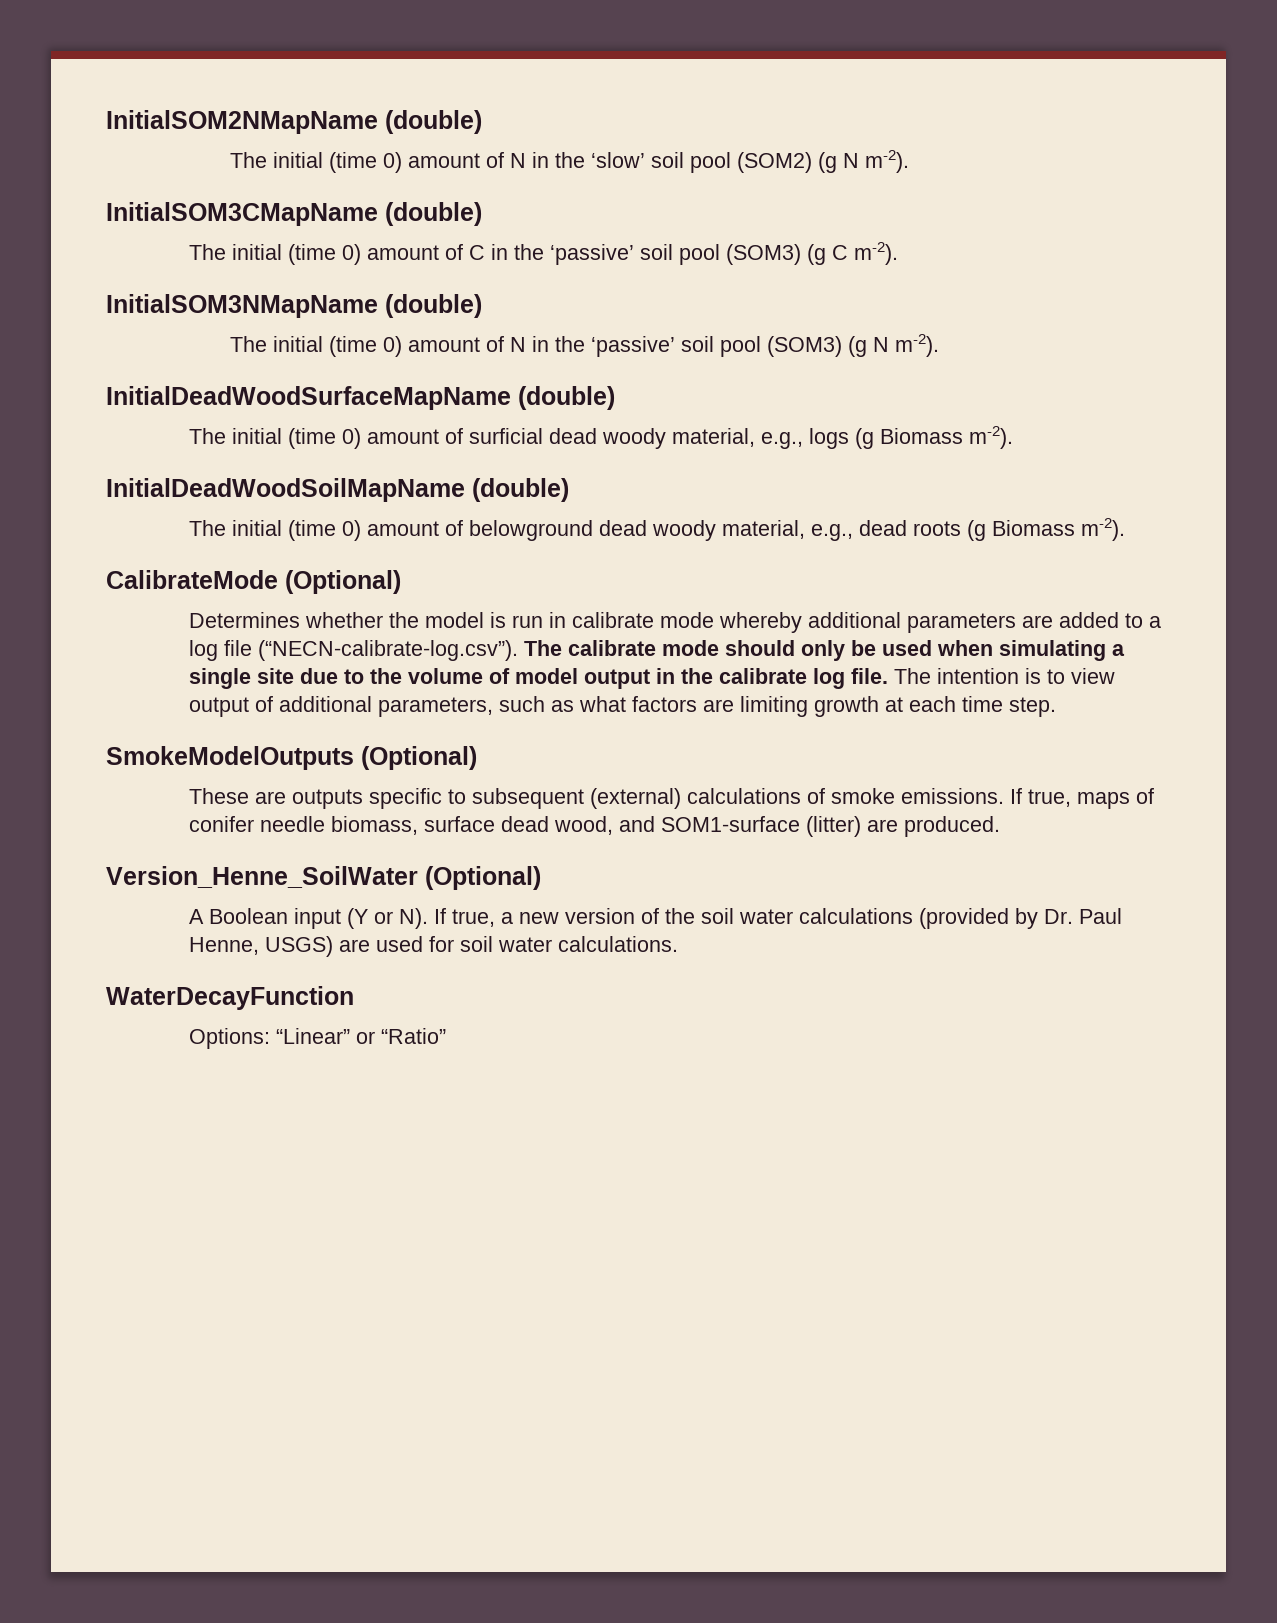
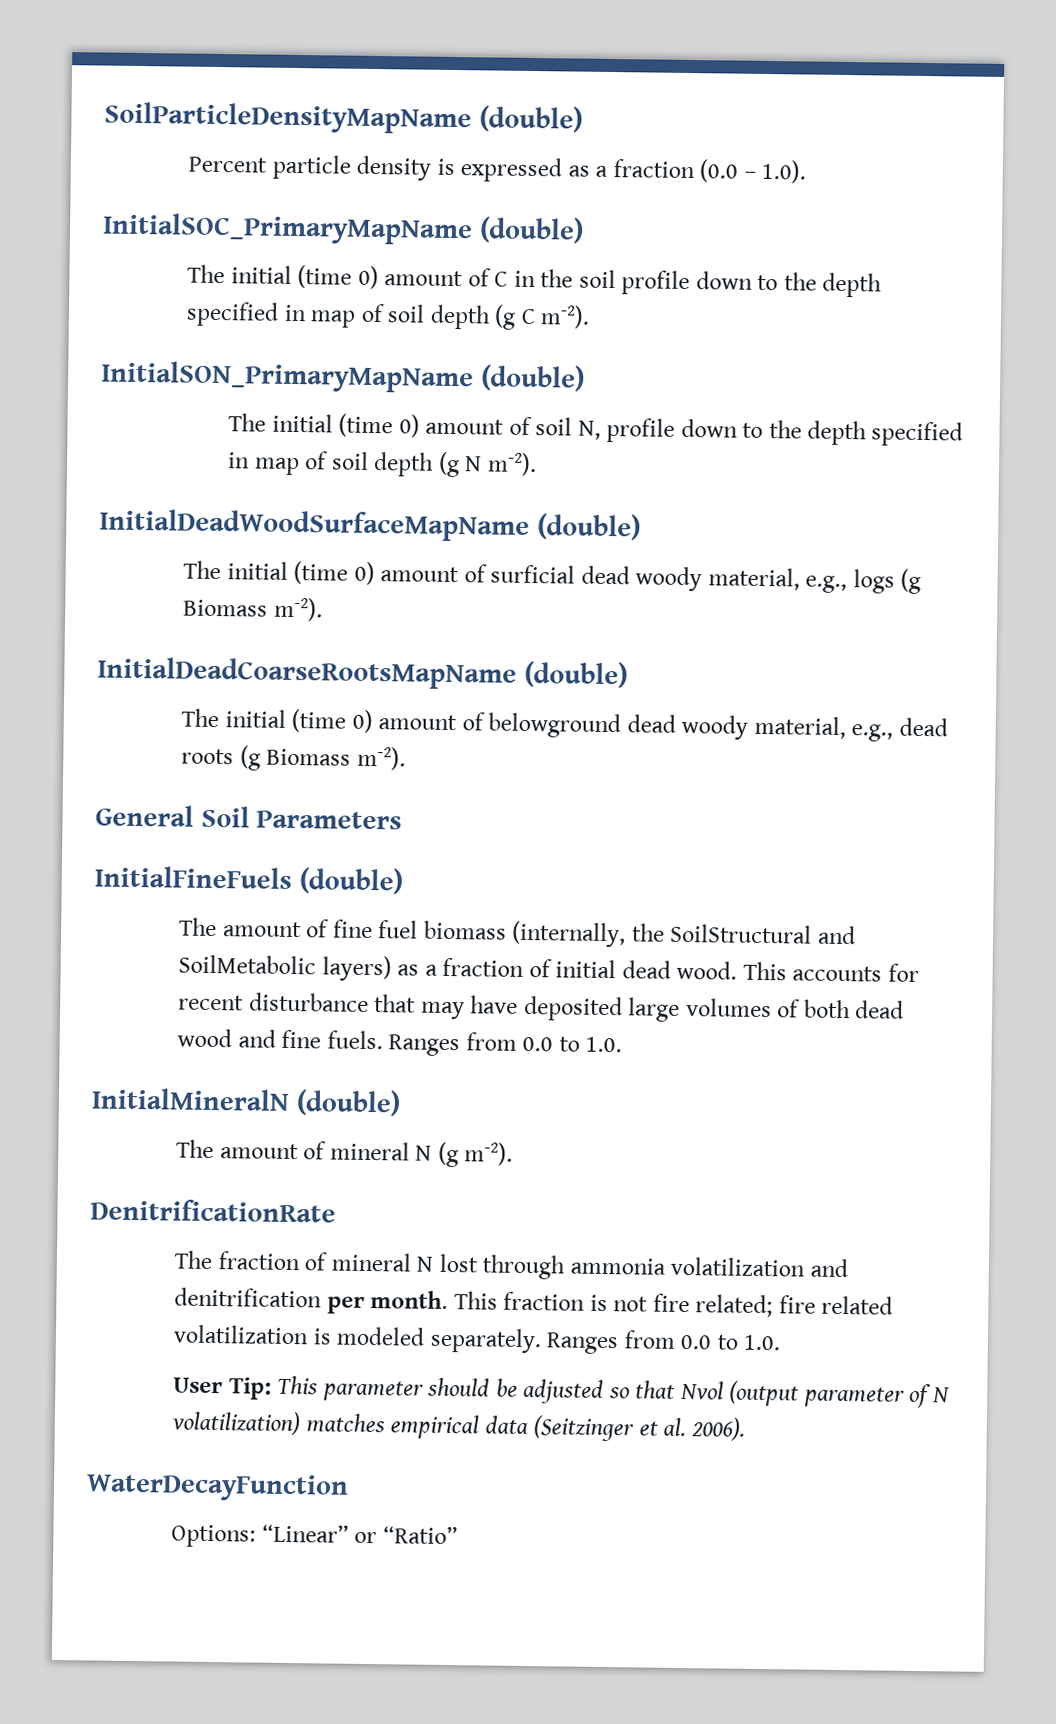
- InitialSOM2NMapName (double)
- The initial (time 0) amount of N in the ‘slow’ soil pool (SOM2) (g N m-2).
- InitialSOM3CMapName (double)
+ SoilParticleDensityMapName (double)
+ Percent particle density is expressed as a fraction (0.0 – 1.0).
+ InitialSOC_PrimaryMapName (double)
- The initial (time 0) amount of C in the ‘passive’ soil pool (SOM3) (g C m-2).
+ The initial (time 0) amount of C in the soil profile down to the depth specified in map of soil depth (g C m-2).
- InitialSOM3NMapName (double)
- The initial (time 0) amount of N in the ‘passive’ soil pool (SOM3) (g N m-2).
+ InitialSON_PrimaryMapName (double)
+ The initial (time 0) amount of soil N, profile down to the depth specified in map of soil depth (g N m-2).
- InitialDeadWoodSoilMapName (double)
+ InitialDeadCoarseRootsMapName (double)
- CalibrateMode (Optional)
- Determines whether the model is run in calibrate mode whereby additional parameters are added to a log file (“NECN-calibrate-log.csv”). The calibrate mode should only be used when simulating a single site due to the volume of model output in the calibrate log file. The intention is to view output of additional parameters, such as what factors are limiting growth at each time step.
- SmokeModelOutputs (Optional)
- These are outputs specific to subsequent (external) calculations of smoke emissions. If true, maps of conifer needle biomass, surface dead wood, and SOM1-surface (litter) are produced.
- Version_Henne_SoilWater (Optional)
- A Boolean input (Y or N). If true, a new version of the soil water calculations (provided by Dr. Paul Henne, USGS) are used for soil water calculations.
+ General Soil Parameters
+ InitialFineFuels (double)
+ The amount of fine fuel biomass (internally, the SoilStructural and SoilMetabolic layers) as a fraction of initial dead wood. This accounts for recent disturbance that may have deposited large volumes of both dead wood and fine fuels. Ranges from 0.0 to 1.0.
+ InitialMineralN (double)
+ The amount of mineral N (g m-2).
+ DenitrificationRate
+ The fraction of mineral N lost through ammonia volatilization and denitrification per month. This fraction is not fire related; fire related volatilization is modeled separately. Ranges from 0.0 to 1.0.
+ User Tip: This parameter should be adjusted so that Nvol (output parameter of N volatilization) matches empirical data (Seitzinger et al. 2006).

